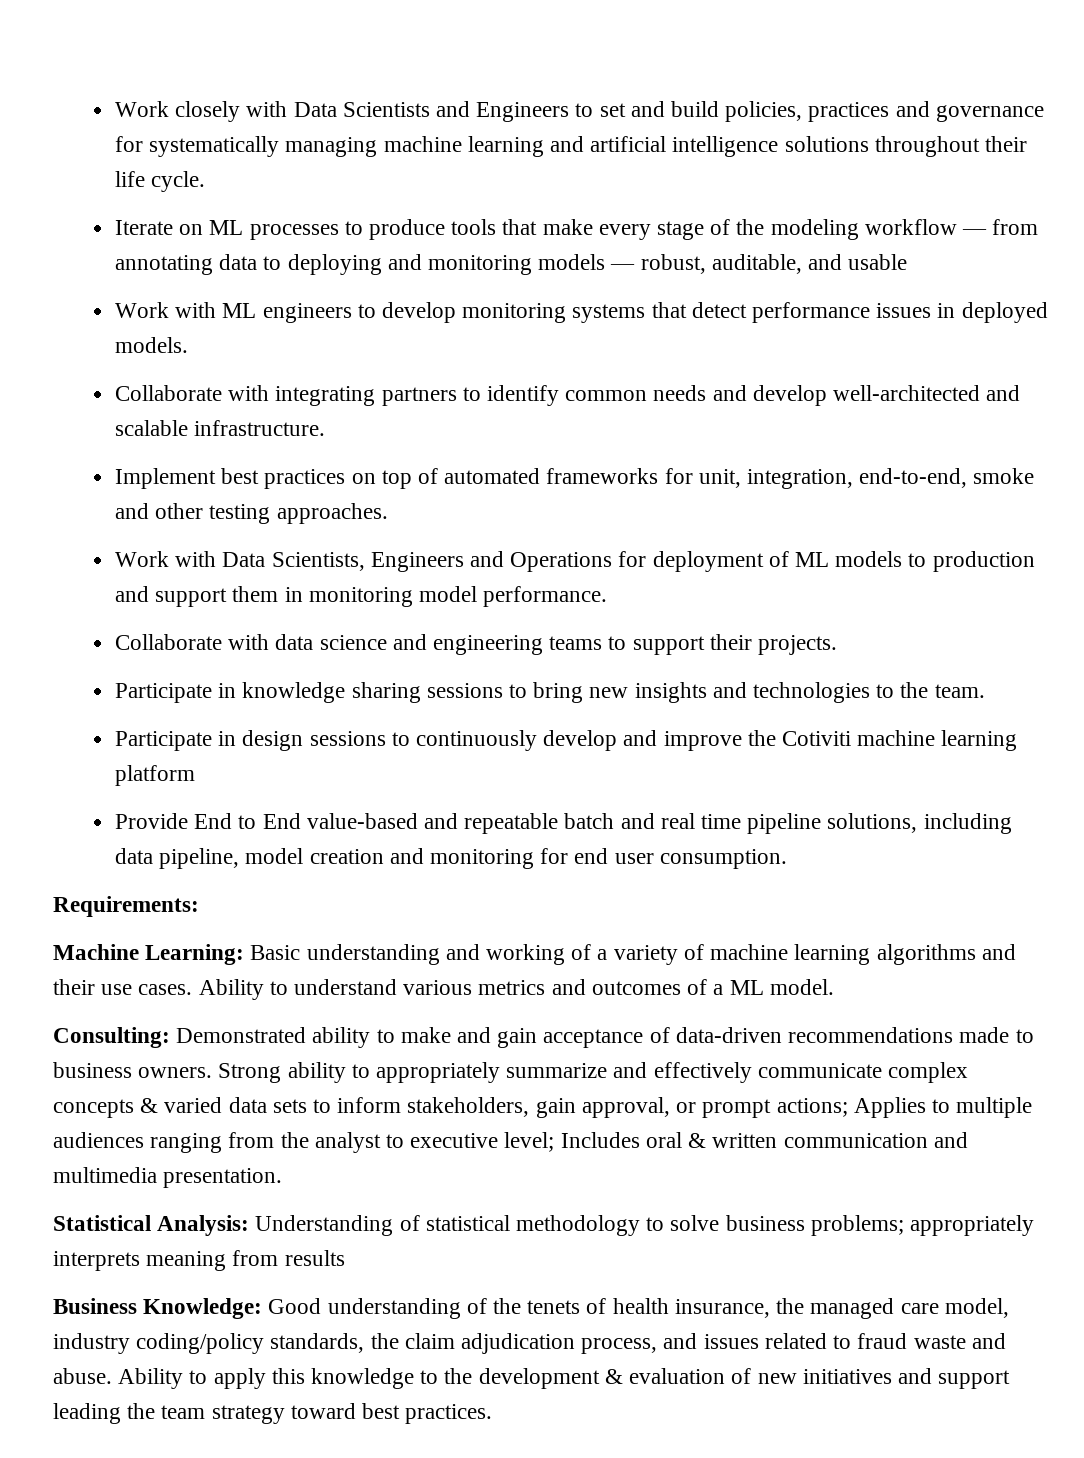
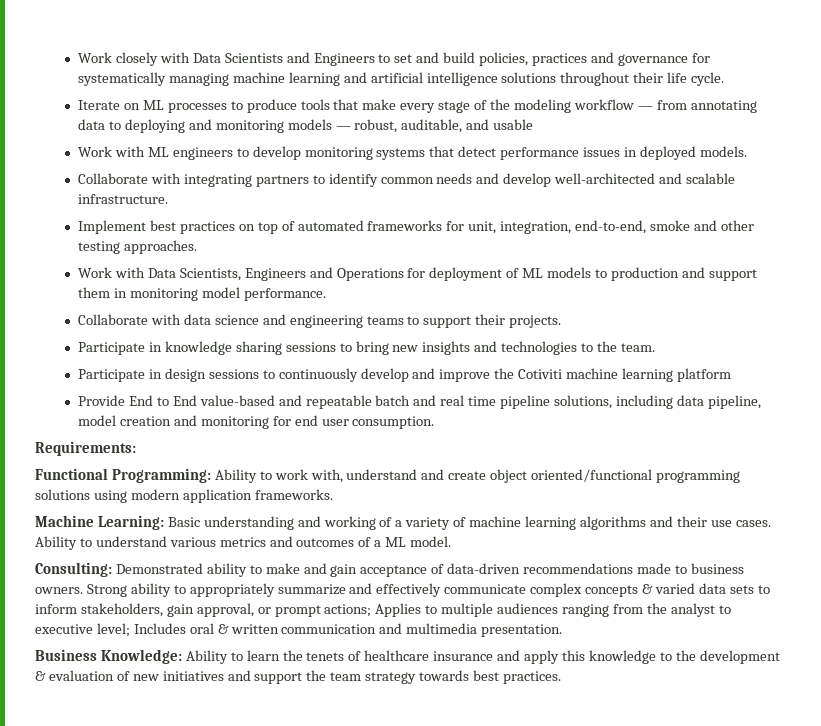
+ Functional Programming: Ability to work with, understand and create object oriented/functional programming solutions using modern application frameworks.
- Statistical Analysis: Understanding of statistical methodology to solve business problems; appropriately interprets meaning from results
- Business Knowledge: Good understanding of the tenets of health insurance, the managed care model, industry coding/policy standards, the claim adjudication process, and issues related to fraud waste and abuse. Ability to apply this knowledge to the development & evaluation of new initiatives and support leading the team strategy toward best practices.
+ Business Knowledge: Ability to learn the tenets of healthcare insurance and apply this knowledge to the development & evaluation of new initiatives and support the team strategy towards best practices.

